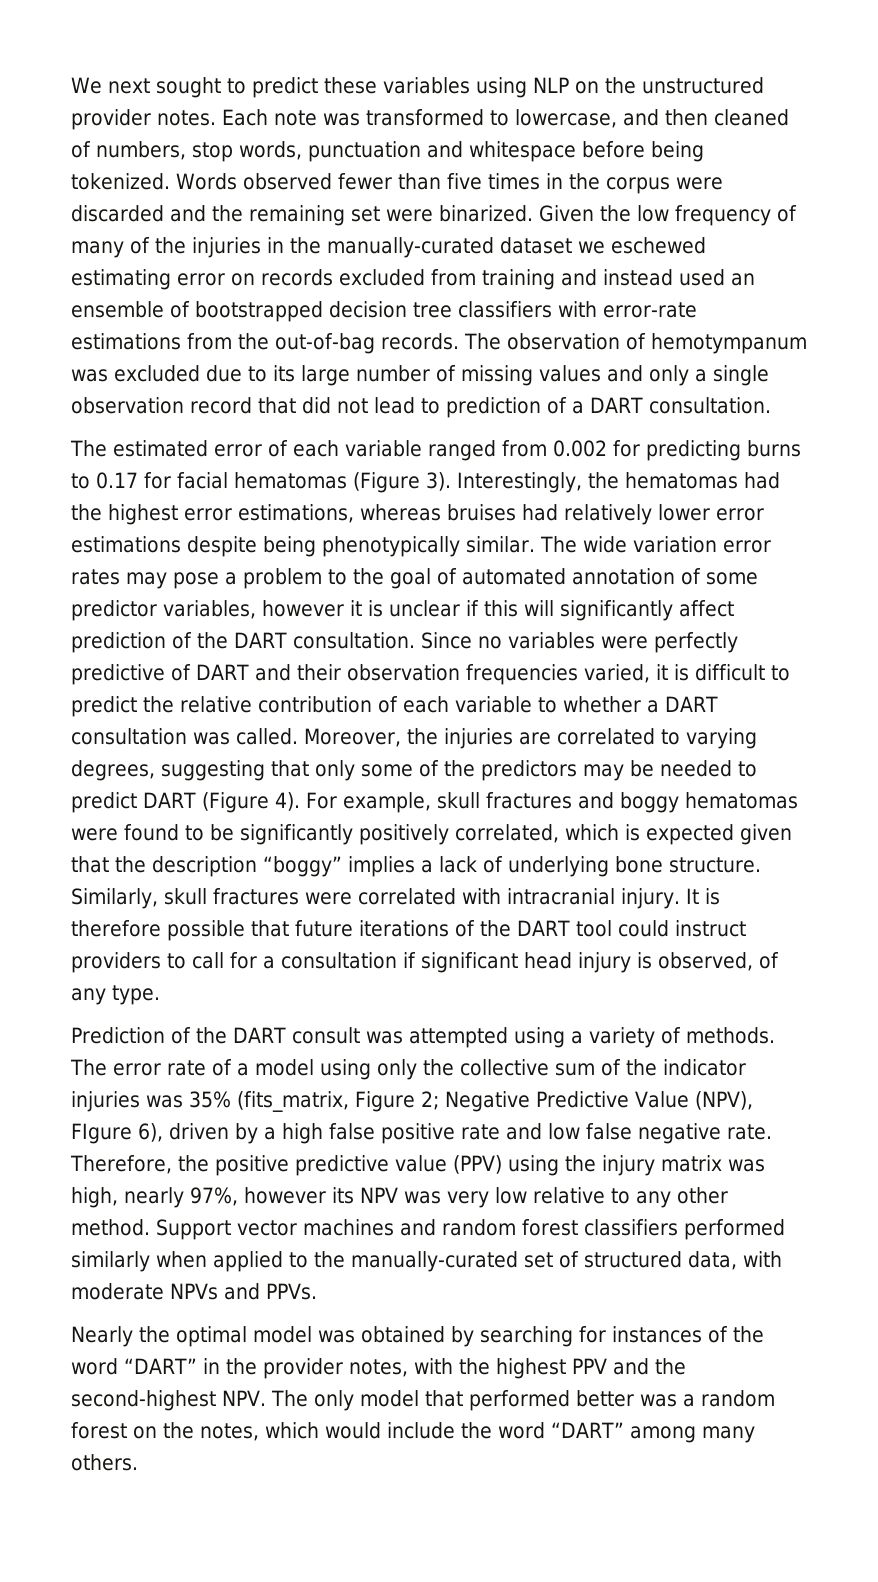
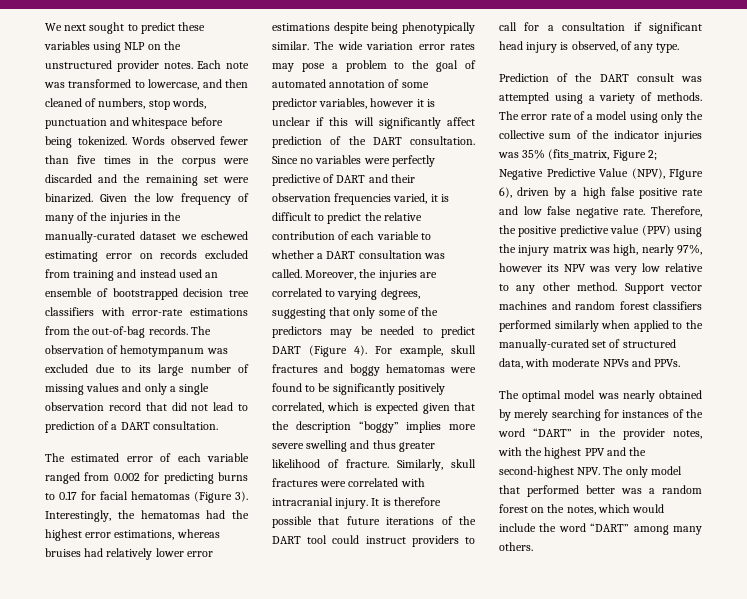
- For example, skull fractures and boggy hematomas were found to be significantly positively correlated, which is expected given that the description “boggy” implies a lack of underlying bone structure.
+ For example, skull fractures and boggy hematomas were found to be significantly positively correlated, which is expected given that the description “boggy” implies more severe swelling and thus greater likelihood of fracture.
- Nearly the optimal model was obtained by searching for instances of the word “DART” in the provider notes, with the highest PPV and the second-highest NPV. The only model that performed better was a random forest on the notes, which would include the word “DART” among many others.
+ The optimal model was nearly obtained by merely searching for instances of the word “DART” in the provider notes, with the highest PPV and the second-highest NPV. The only model that performed better was a random forest on the notes, which would include the word “DART” among many others.

